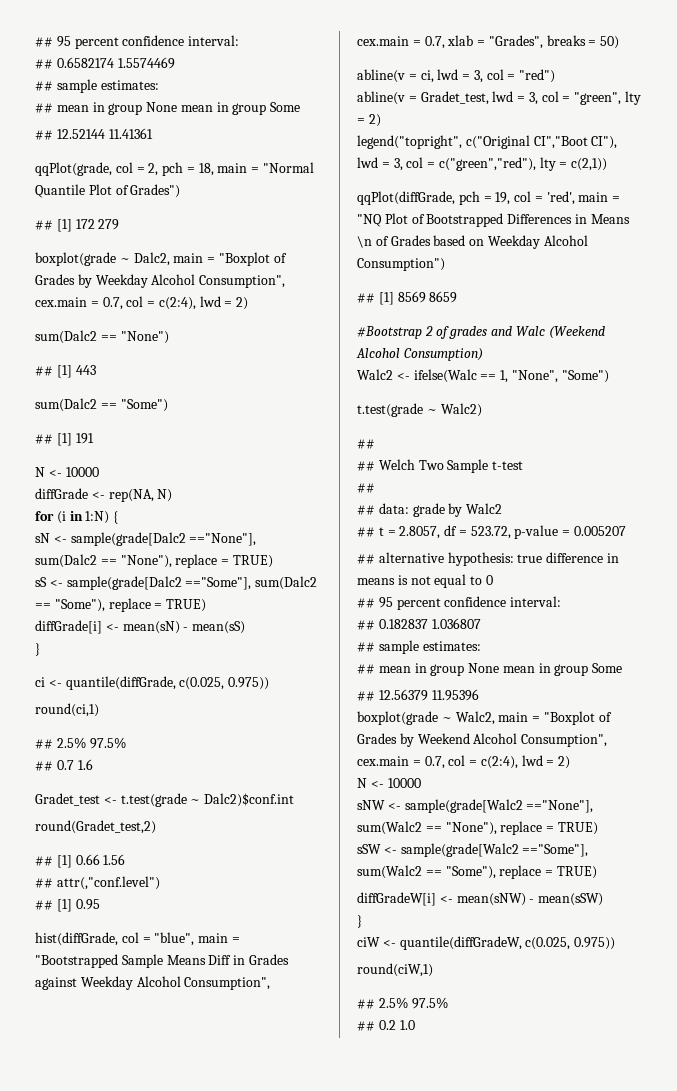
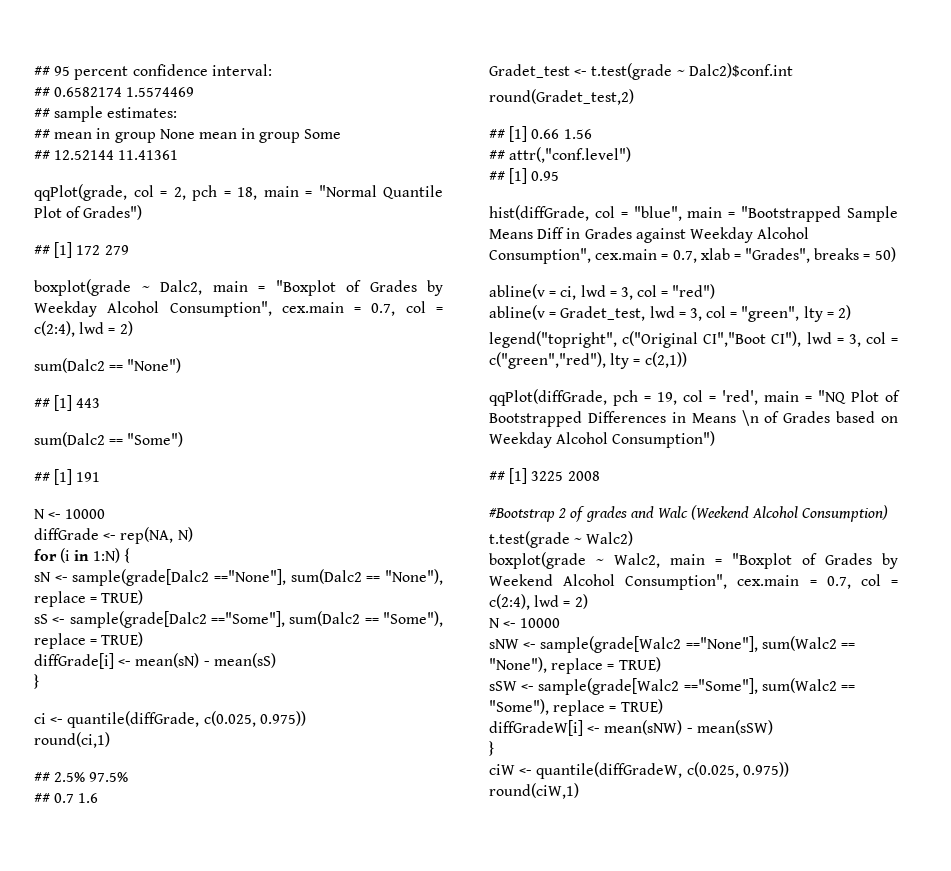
- ## [1] 8569 8659
+ ## [1] 3225 2008
- Walc2 <- ifelse(Walc == 1, "None", "Some")
  t.test(grade ~ Walc2)
- ##
- ## Welch Two Sample t-test
- ##
- ## data: grade by Walc2
- ## t = 2.8057, df = 523.72, p-value = 0.005207
- ## alternative hypothesis: true difference in means is not equal to 0
- ## 95 percent confidence interval:
- ## 0.182837 1.036807
- ## sample estimates:
- ## mean in group None mean in group Some
- ## 12.56379 11.95396
  round(ciW,1)
- ## 2.5% 97.5%
- ## 0.2 1.0

